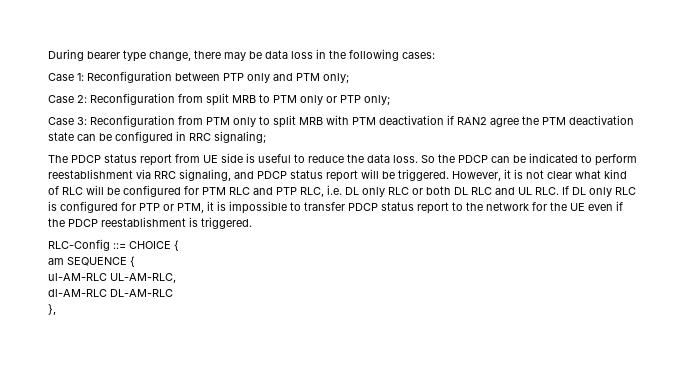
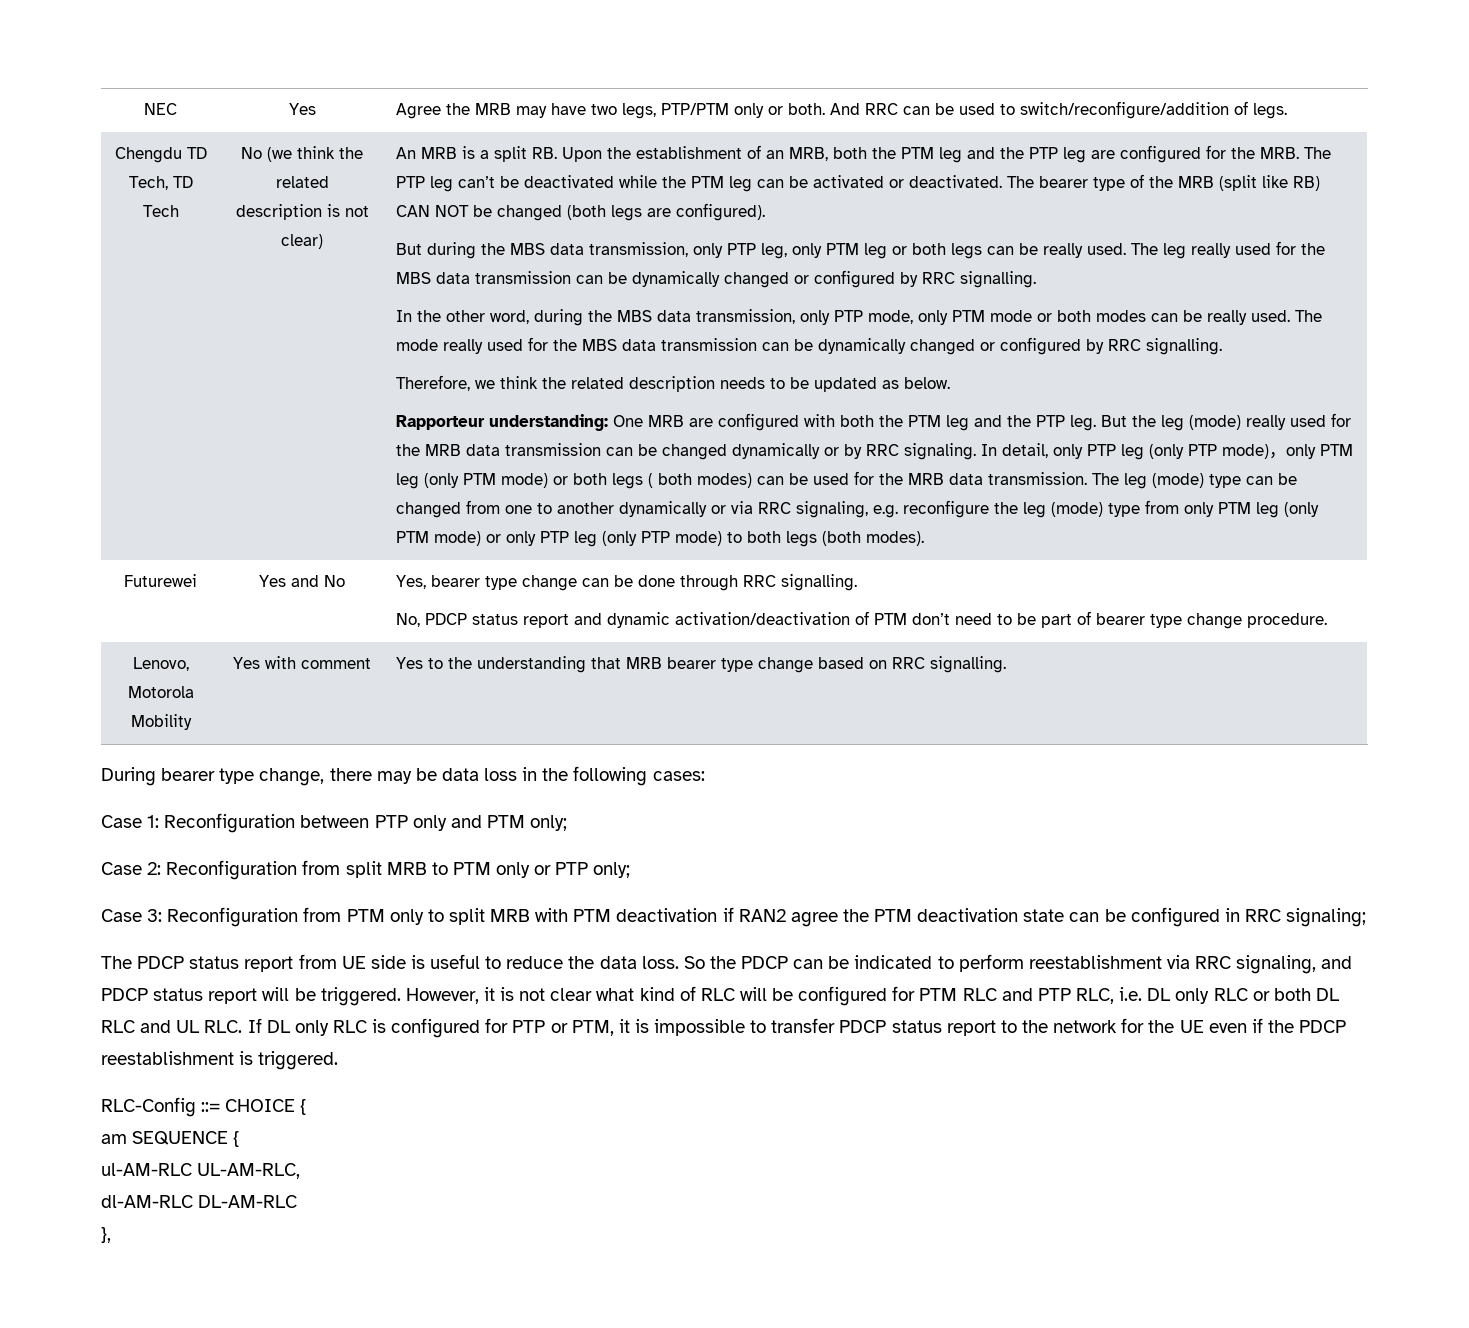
+ NEC | Yes | Agree the MRB may have two legs, PTP/PTM only or both. And RRC can be used to switch/reconfigure/addition of legs.
+ Chengdu TD Tech, TD Tech | No (we think the related description is not clear) | An MRB is a split RB. Upon the establishment of an MRB, both the PTM leg and the PTP leg are configured for the MRB. The PTP leg can’t be deactivated while the PTM leg can be activated or deactivated. The bearer type of the MRB (split like RB) CAN NOT be changed (both legs are configured).
+ But during the MBS data transmission, only PTP leg, only PTM leg or both legs can be really used. The leg really used for the MBS data transmission can be dynamically changed or configured by RRC signalling.
+ In the other word, during the MBS data transmission, only PTP mode, only PTM mode or both modes can be really used. The mode really used for the MBS data transmission can be dynamically changed or configured by RRC signalling.
+ Therefore, we think the related description needs to be updated as below.
+ Rapporteur understanding: One MRB are configured with both the PTM leg and the PTP leg. But the leg (mode) really used for the MRB data transmission can be changed dynamically or by RRC signaling. In detail, only PTP leg (only PTP mode)，only PTM leg (only PTM mode) or both legs ( both modes) can be used for the MRB data transmission. The leg (mode) type can be changed from one to another dynamically or via RRC signaling, e.g. reconfigure the leg (mode) type from only PTM leg (only PTM mode) or only PTP leg (only PTP mode) to both legs (both modes).
+ Futurewei | Yes and No | Yes, bearer type change can be done through RRC signalling.
+ No, PDCP status report and dynamic activation/deactivation of PTM don’t need to be part of bearer type change procedure.
+ Lenovo, Motorola Mobility | Yes with comment | Yes to the understanding that MRB bearer type change based on RRC signalling.

